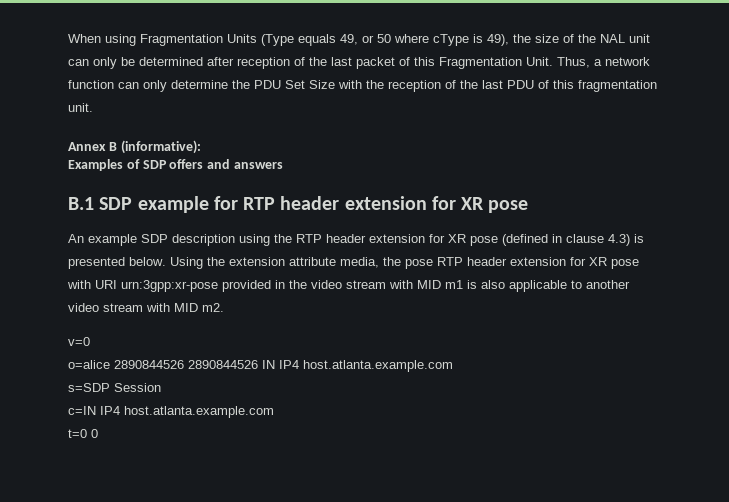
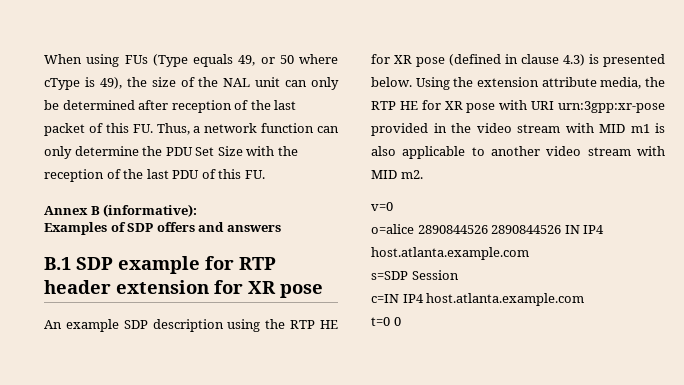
- When using Fragmentation Units (Type equals 49, or 50 where cType is 49), the size of the NAL unit can only be determined after reception of the last packet of this Fragmentation Unit. Thus, a network function can only determine the PDU Set Size with the reception of the last PDU of this fragmentation unit.
+ When using FUs (Type equals 49, or 50 where cType is 49), the size of the NAL unit can only be determined after reception of the last packet of this FU. Thus, a network function can only determine the PDU Set Size with the reception of the last PDU of this FU.
- An example SDP description using the RTP header extension for XR pose (defined in clause 4.3) is presented below.
+ An example SDP description using the RTP HE for XR pose (defined in clause 4.3) is presented below.
- Using the extension attribute media, the pose RTP header extension for XR pose with URI urn:3gpp:xr-pose provided in the video stream with MID m1 is also applicable to another video stream with MID m2.
+ Using the extension attribute media, the RTP HE for XR pose with URI urn:3gpp:xr-pose provided in the video stream with MID m1 is also applicable to another video stream with MID m2.

